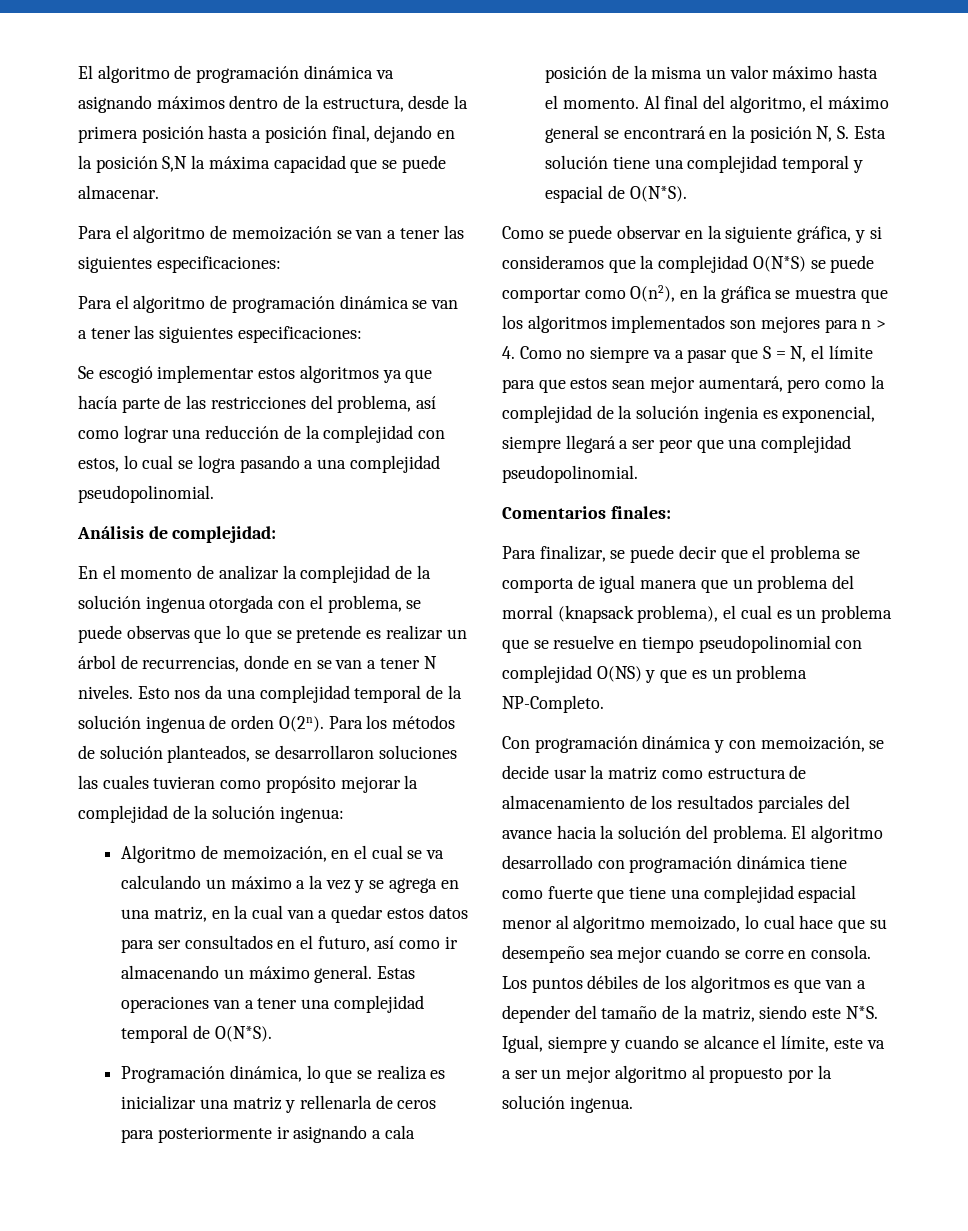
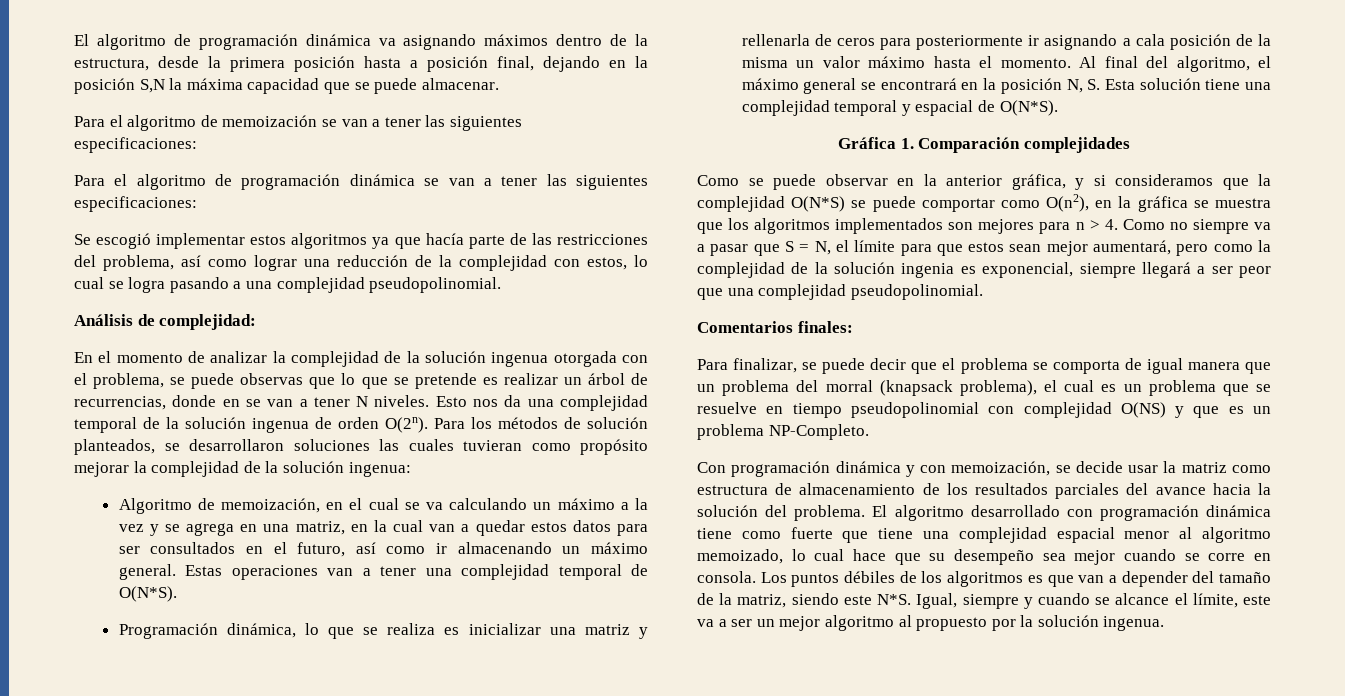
+ Gráfica 1. Comparación complejidades
- Como se puede observar en la siguiente gráfica, y si consideramos que la complejidad O(N*S) se puede comportar como O(n2), en la gráfica se muestra que los algoritmos implementados son mejores para n > 4. Como no siempre va a pasar que S = N, el límite para que estos sean mejor aumentará, pero como la complejidad de la solución ingenia es exponencial, siempre llegará a ser peor que una complejidad pseudopolinomial.
+ Como se puede observar en la anterior gráfica, y si consideramos que la complejidad O(N*S) se puede comportar como O(n2), en la gráfica se muestra que los algoritmos implementados son mejores para n > 4. Como no siempre va a pasar que S = N, el límite para que estos sean mejor aumentará, pero como la complejidad de la solución ingenia es exponencial, siempre llegará a ser peor que una complejidad pseudopolinomial.

